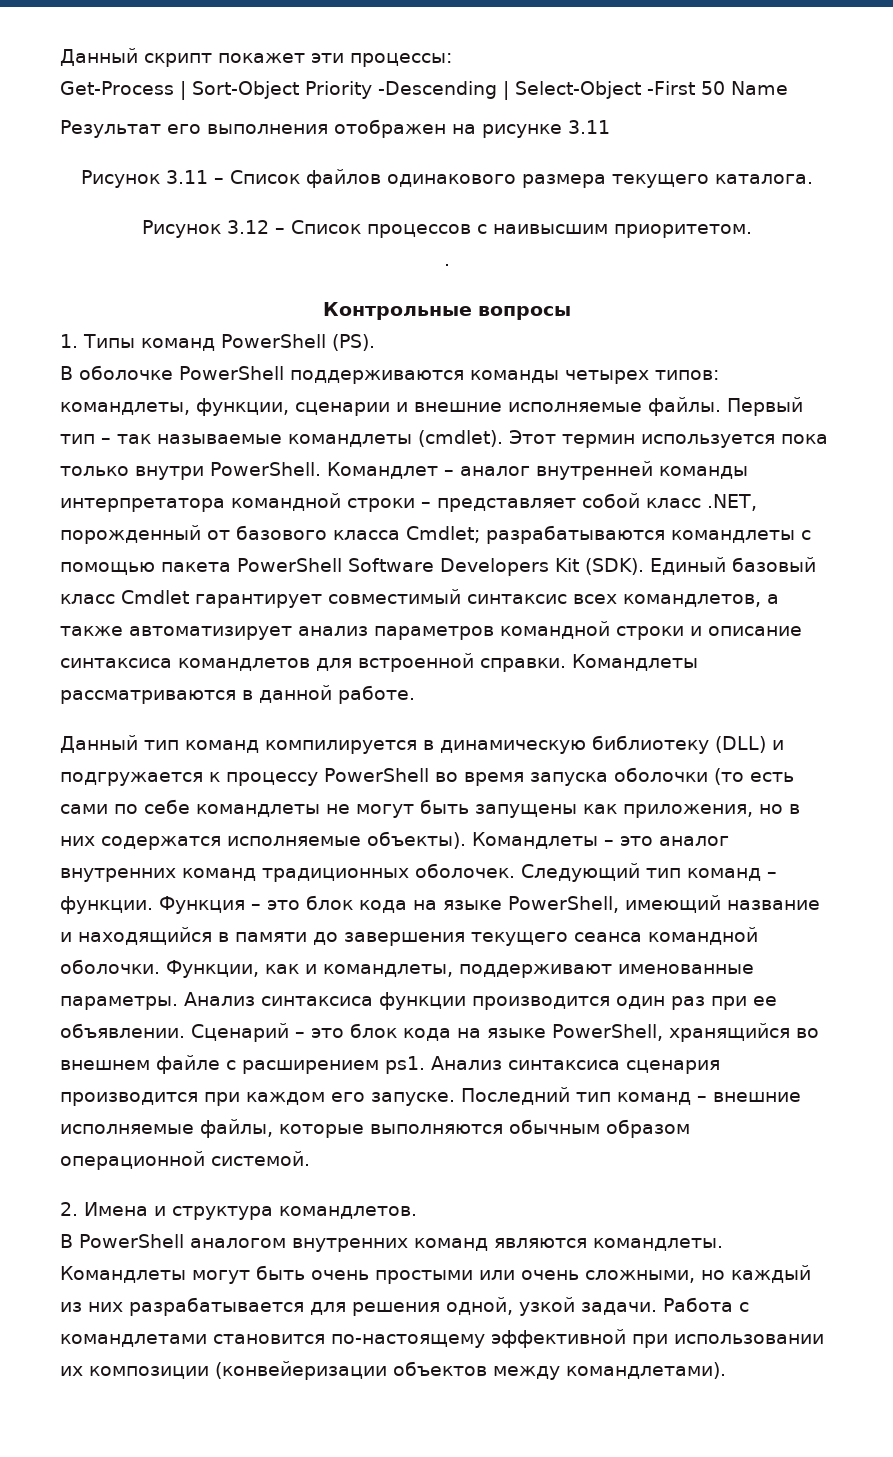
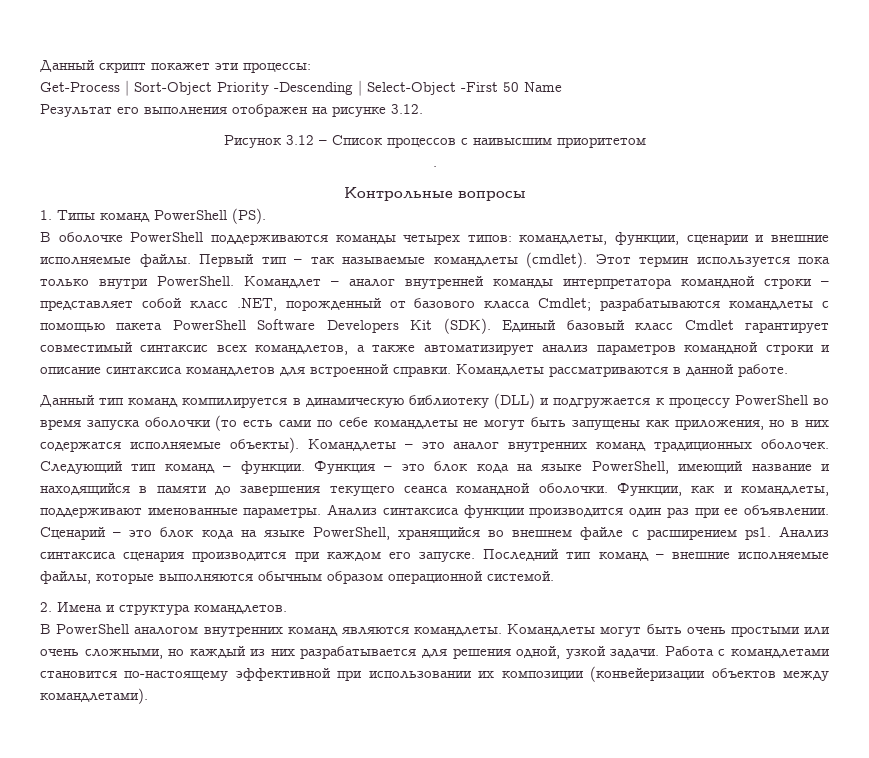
- Результат его выполнения отображен на рисунке 3.11
- Рисунок 3.11 – Список файлов одинакового размера текущего каталога.
+ Результат его выполнения отображен на рисунке 3.12.
- Рисунок 3.12 – Список процессов с наивысшим приоритетом.
+ Рисунок 3.12 – Список процессов с наивысшим приоритетом

